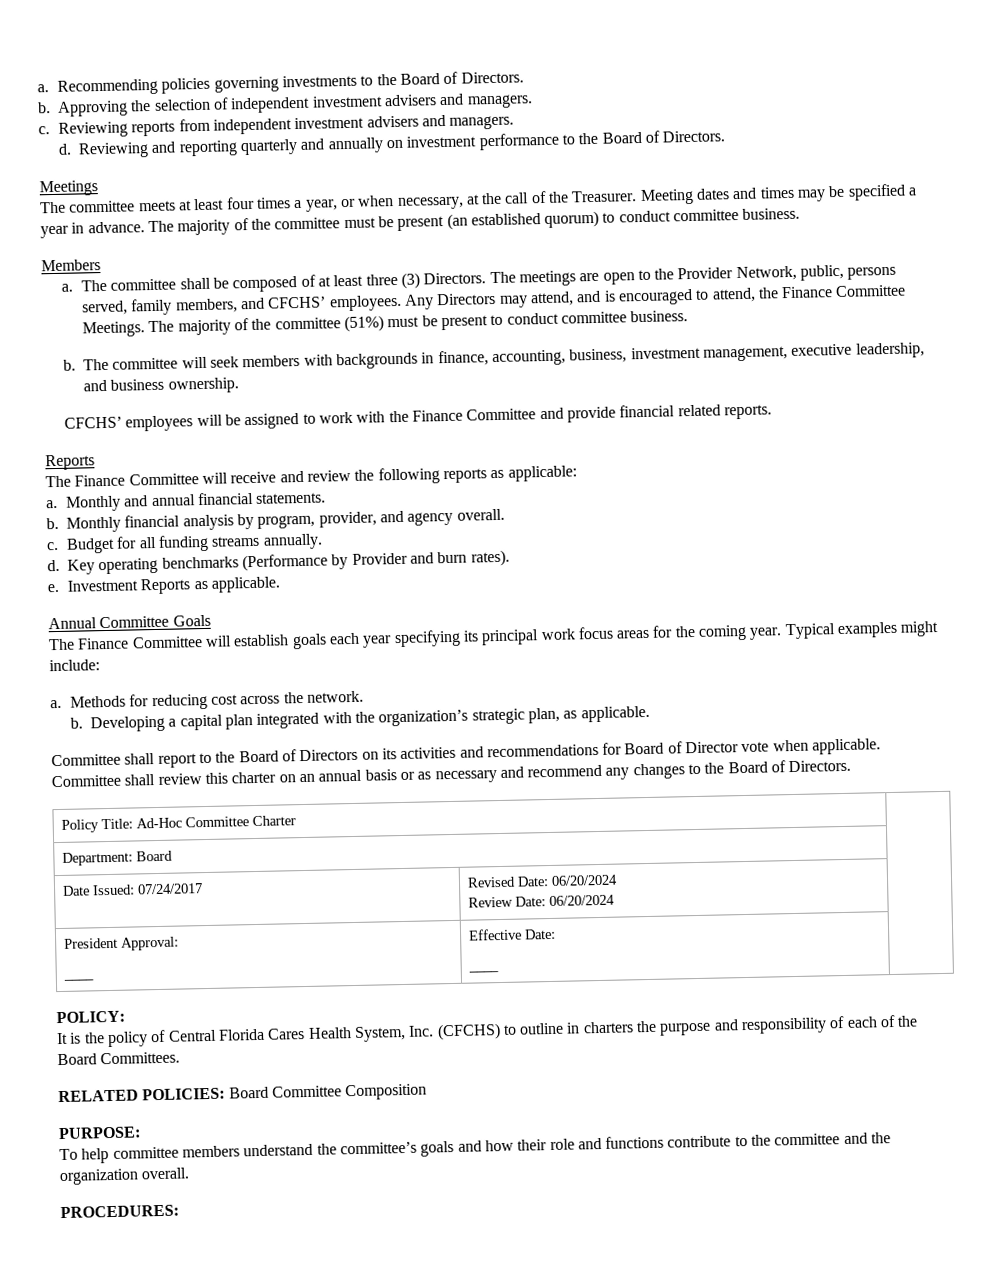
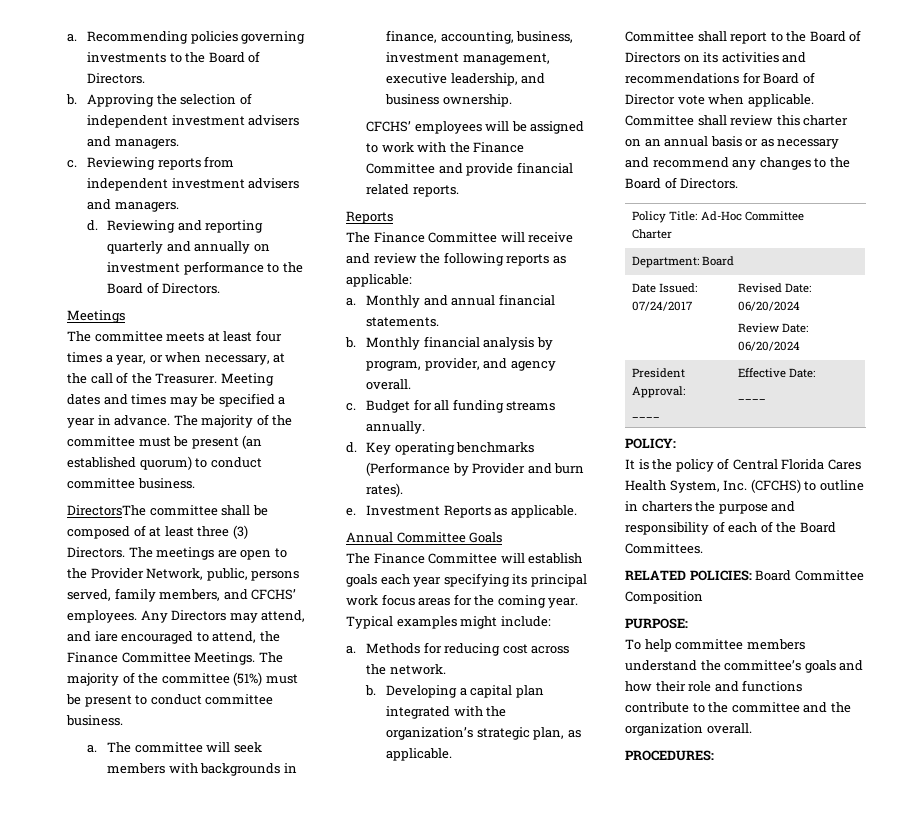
- Members
- a. The committee shall be composed of at least three (3) Directors.
+ DirectorsThe committee shall be composed of at least three (3) Directors.
- Any Directors may attend, and is encouraged to attend, the Finance Committee Meetings.
+ Any Directors may attend, and iare encouraged to attend, the Finance Committee Meetings.
  The majority of the committee (51%) must be present to conduct committee business.
- b.
+ a.

